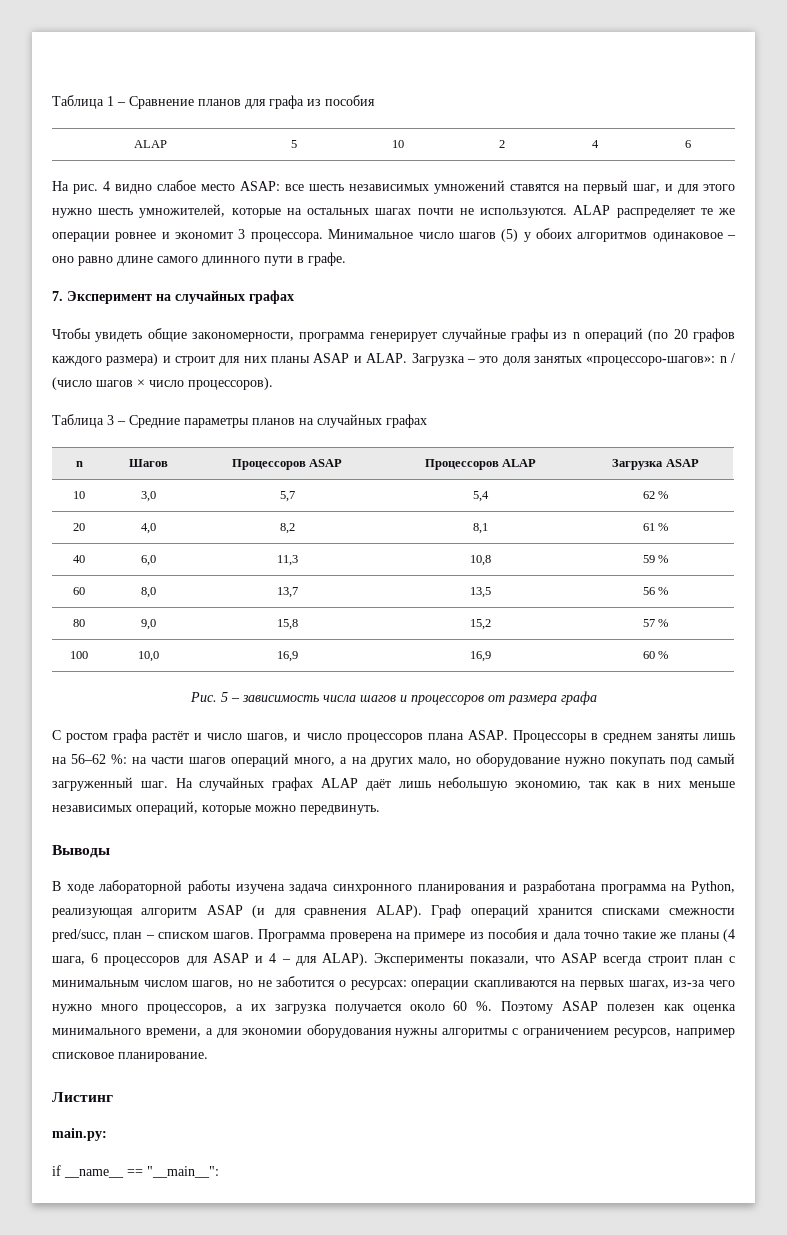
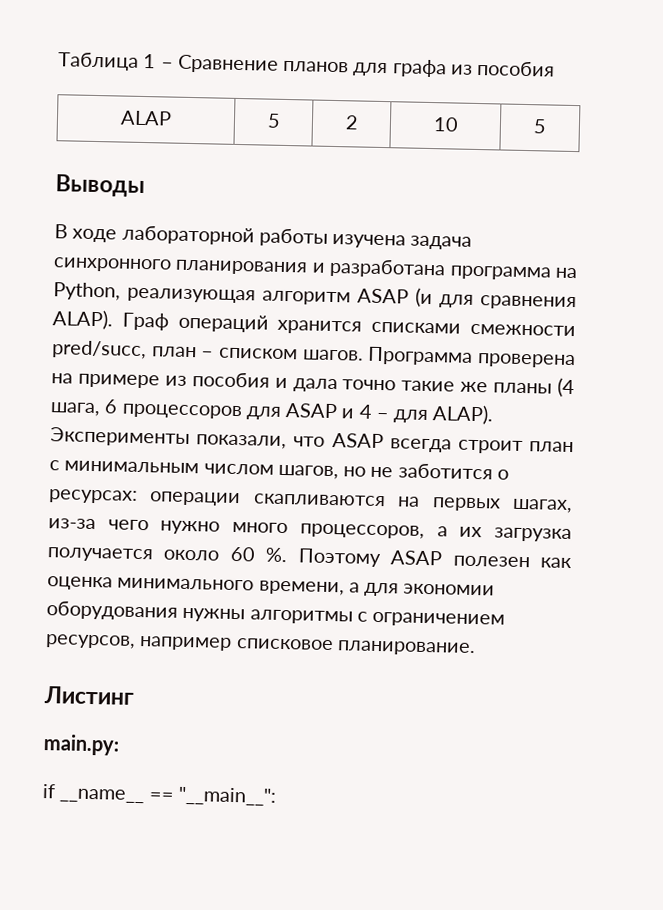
- ALAP | 5 | 10 | 2 | 4 | 6
- На рис. 4 видно слабое место ASAP: все шесть независимых умножений ставятся на первый шаг, и для этого нужно шесть умножителей, которые на остальных шагах почти не используются. ALAP распределяет те же операции ровнее и экономит 3 процессора. Минимальное число шагов (5) у обоих алгоритмов одинаковое – оно равно длине самого длинного пути в графе.
- 7. Эксперимент на случайных графах
- Чтобы увидеть общие закономерности, программа генерирует случайные графы из n операций (по 20 графов каждого размера) и строит для них планы ASAP и ALAP. Загрузка – это доля занятых «процессоро-шагов»: n / (число шагов × число процессоров).
- Таблица 3 – Средние параметры планов на случайных графах
- n | Шагов | Процессоров ASAP | Процессоров ALAP | Загрузка ASAP
- 10 | 3,0 | 5,7 | 5,4 | 62 %
- 20 | 4,0 | 8,2 | 8,1 | 61 %
- 40 | 6,0 | 11,3 | 10,8 | 59 %
- 60 | 8,0 | 13,7 | 13,5 | 56 %
- 80 | 9,0 | 15,8 | 15,2 | 57 %
- 100 | 10,0 | 16,9 | 16,9 | 60 %
- Рис. 5 – зависимость числа шагов и процессоров от размера графа
- С ростом графа растёт и число шагов, и число процессоров плана ASAP. Процессоры в среднем заняты лишь на 56–62 %: на части шагов операций много, а на других мало, но оборудование нужно покупать под самый загруженный шаг. На случайных графах ALAP даёт лишь небольшую экономию, так как в них меньше независимых операций, которые можно передвинуть.
+ ALAP | 5 | 2 | 10 | 5

